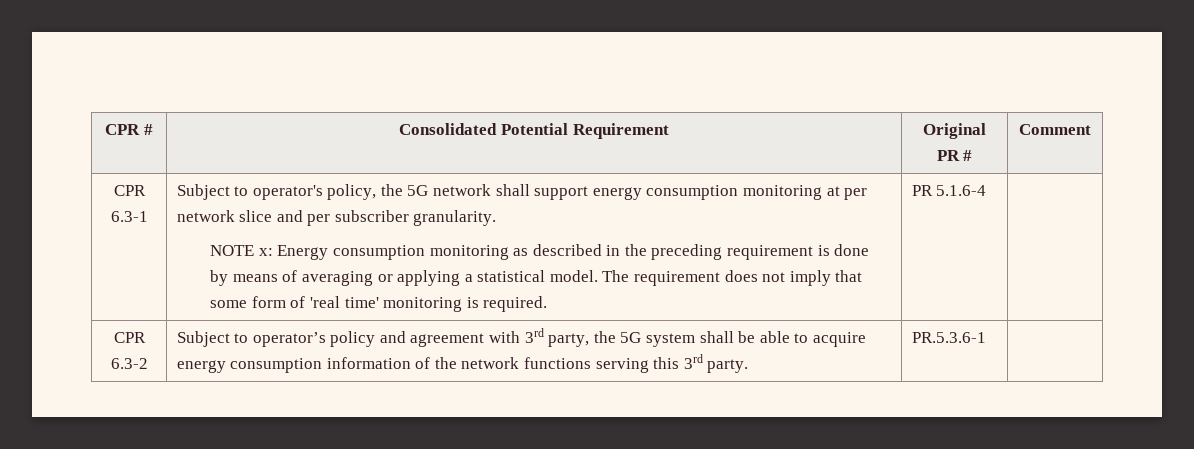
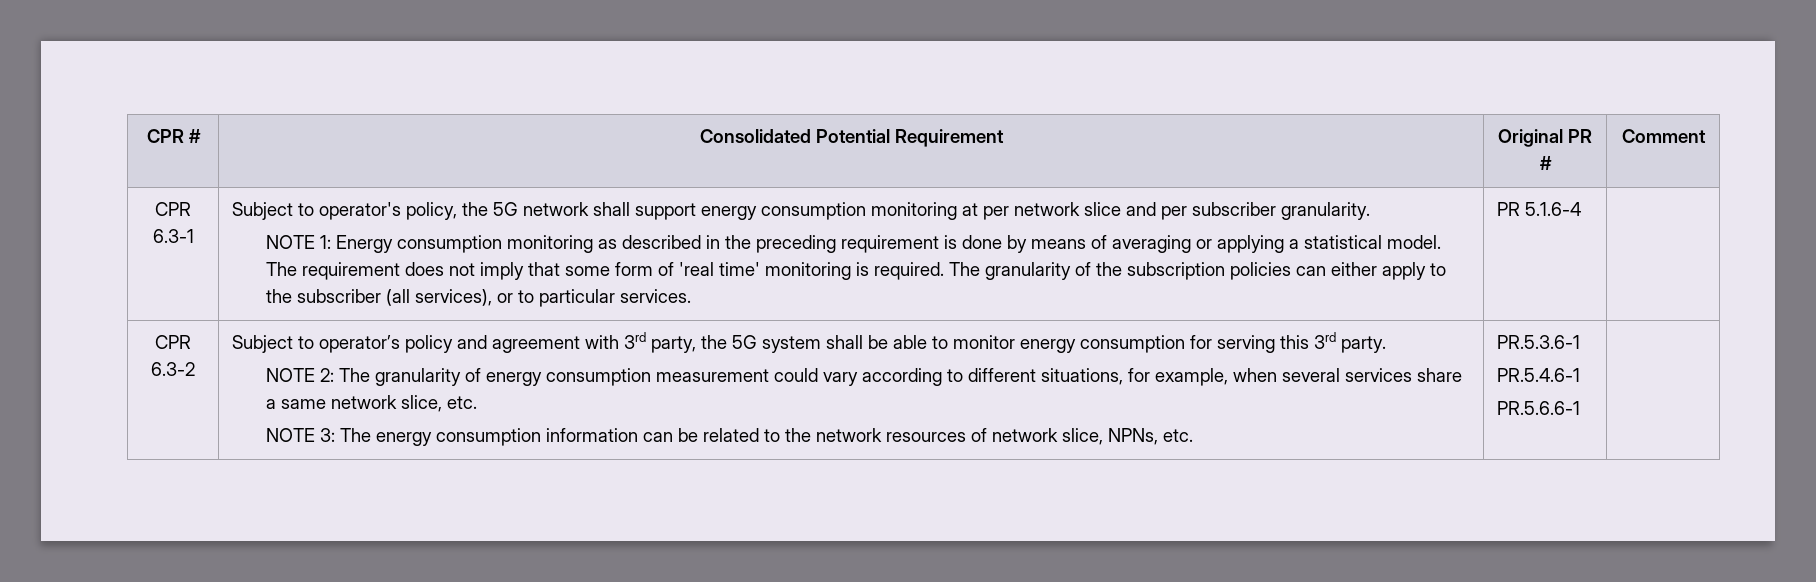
- NOTE x: Energy consumption monitoring as described in the preceding requirement is done by means of averaging or applying a statistical model.
+ NOTE 1: Energy consumption monitoring as described in the preceding requirement is done by means of averaging or applying a statistical model.
+ The granularity of the subscription policies can either apply to the subscriber (all services), or to particular services.
- Subject to operator’s policy and agreement with 3rd party, the 5G system shall be able to acquire energy consumption information of the network functions serving this 3rd party.
+ Subject to operator’s policy and agreement with 3rd party, the 5G system shall be able to monitor energy consumption for serving this 3rd party.
+ NOTE 2: The granularity of energy consumption measurement could vary according to different situations, for example, when several services share a same network slice, etc.
+ NOTE 3: The energy consumption information can be related to the network resources of network slice, NPNs, etc.
+ PR.5.4.6-1
+ PR.5.6.6-1

